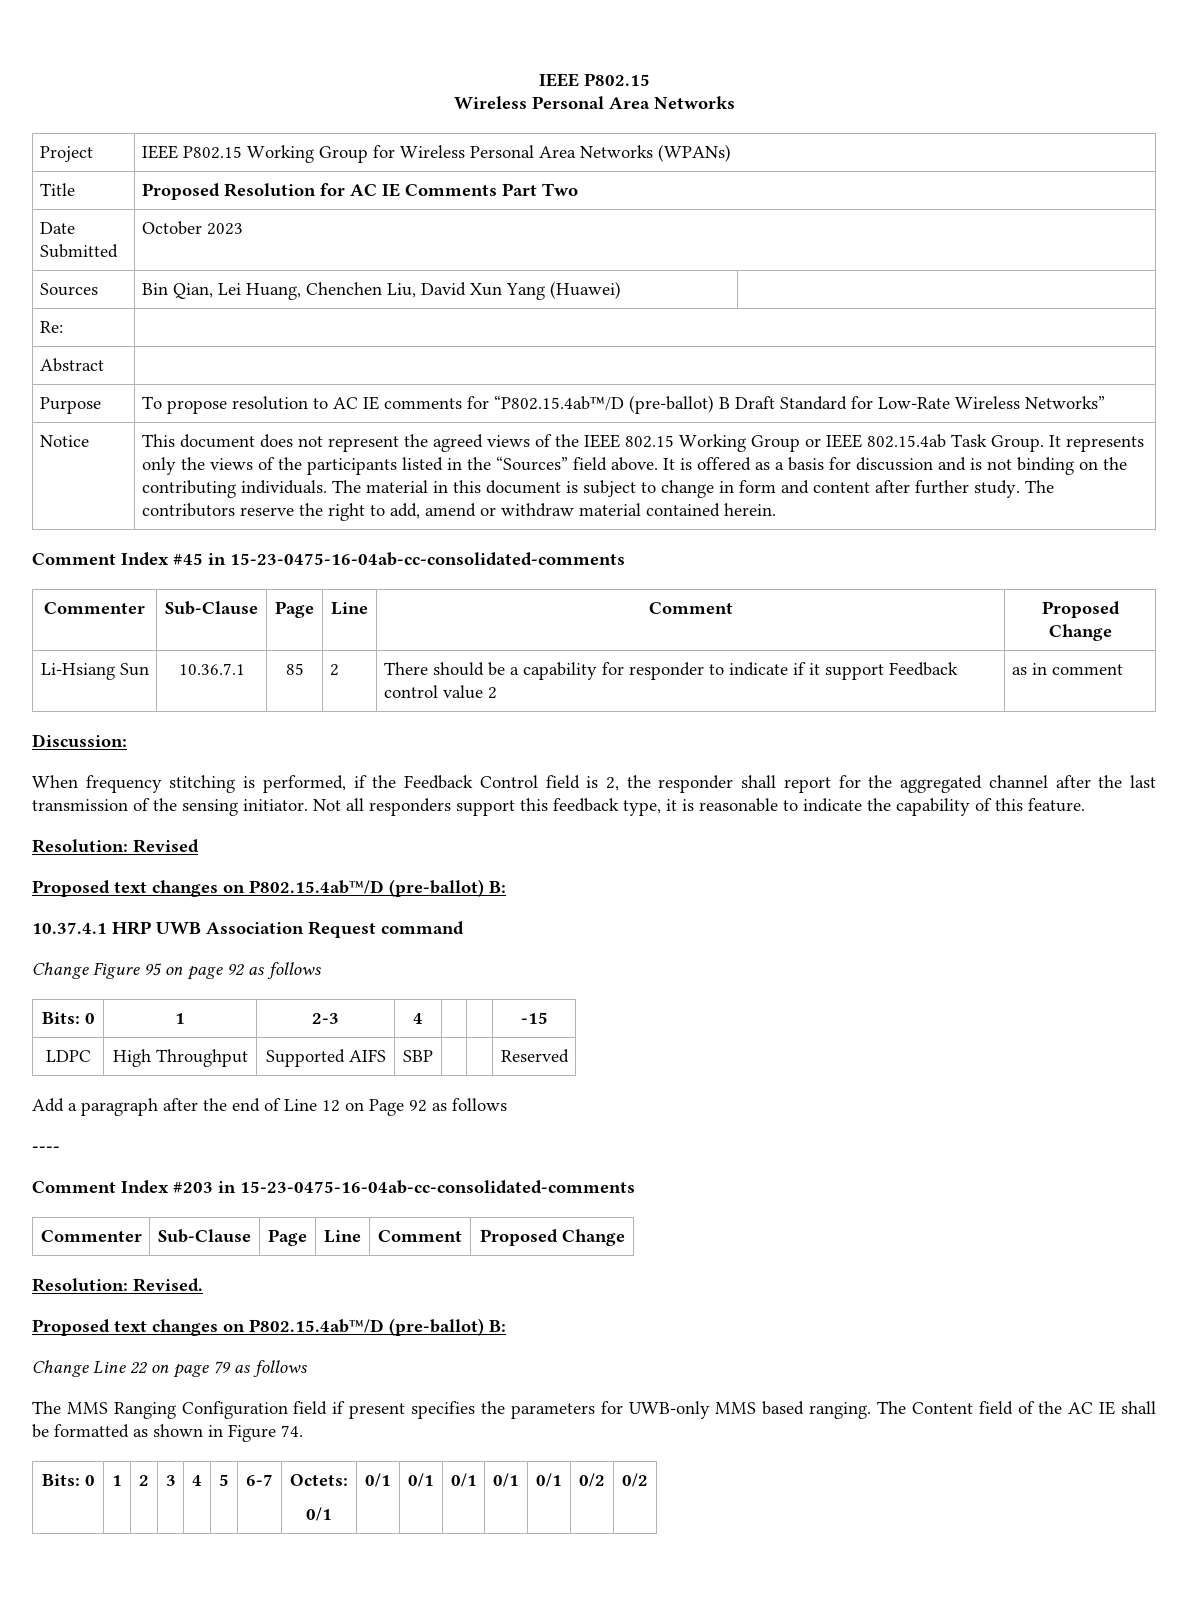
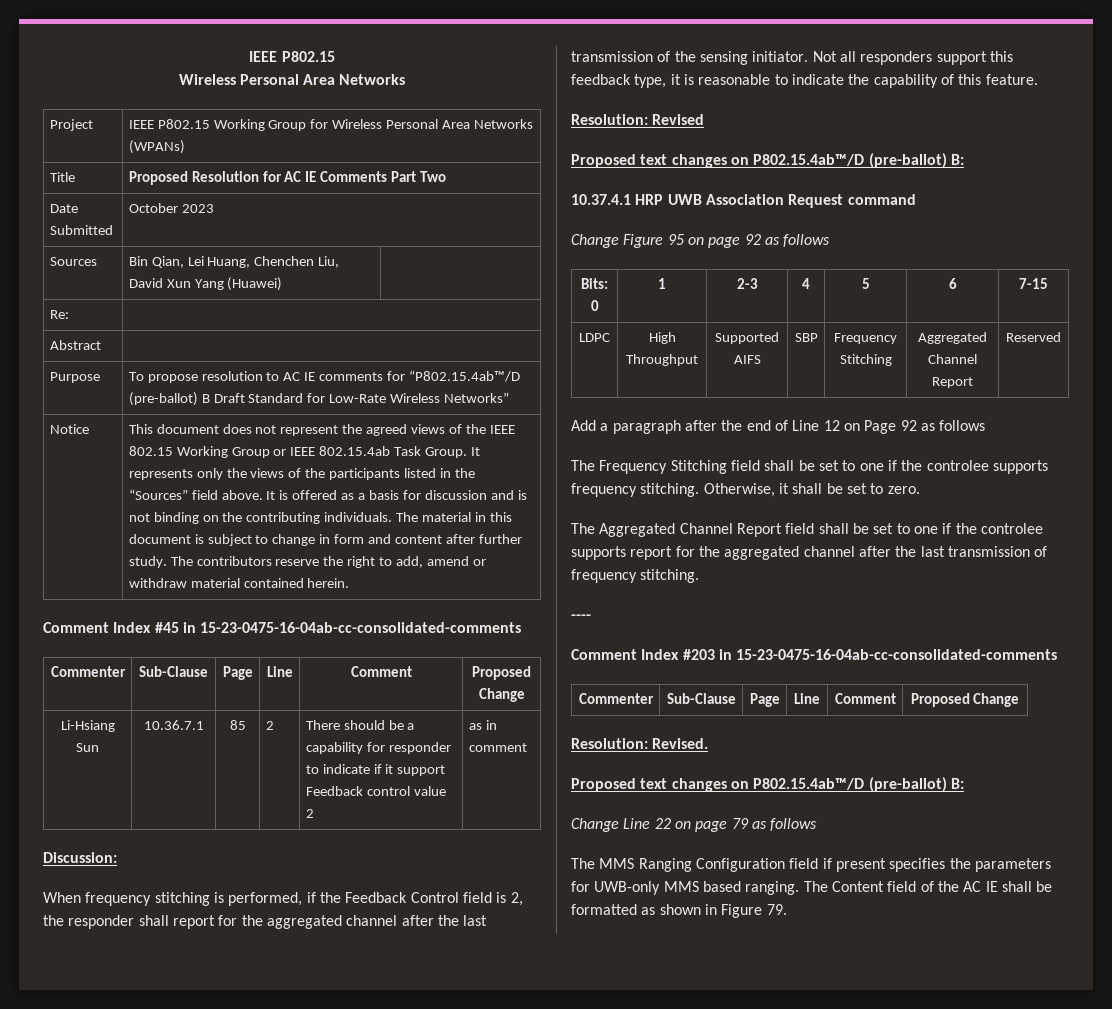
- Bits: 0 | 1 | 2-3 | 4 | | | -15
+ Bits: 0 | 1 | 2-3 | 4 | 5 | 6 | 7-15
- LDPC | High Throughput | Supported AIFS | SBP | | | Reserved
+ LDPC | High Throughput | Supported AIFS | SBP | Frequency Stitching | Aggregated Channel Report | Reserved
+ The Frequency Stitching field shall be set to one if the controlee supports frequency stitching. Otherwise, it shall be set to zero.
+ The Aggregated Channel Report field shall be set to one if the controlee supports report for the aggregated channel after the last transmission of frequency stitching.
- The Content field of the AC IE shall be formatted as shown in Figure 74.
- Bits: 0 | 1 | 2 | 3 | 4 | 5 | 6-7 | Octets:
- 0/1 | 0/1 | 0/1 | 0/1 | 0/1 | 0/1 | 0/2 | 0/2
+ The Content field of the AC IE shall be formatted as shown in Figure 79.

